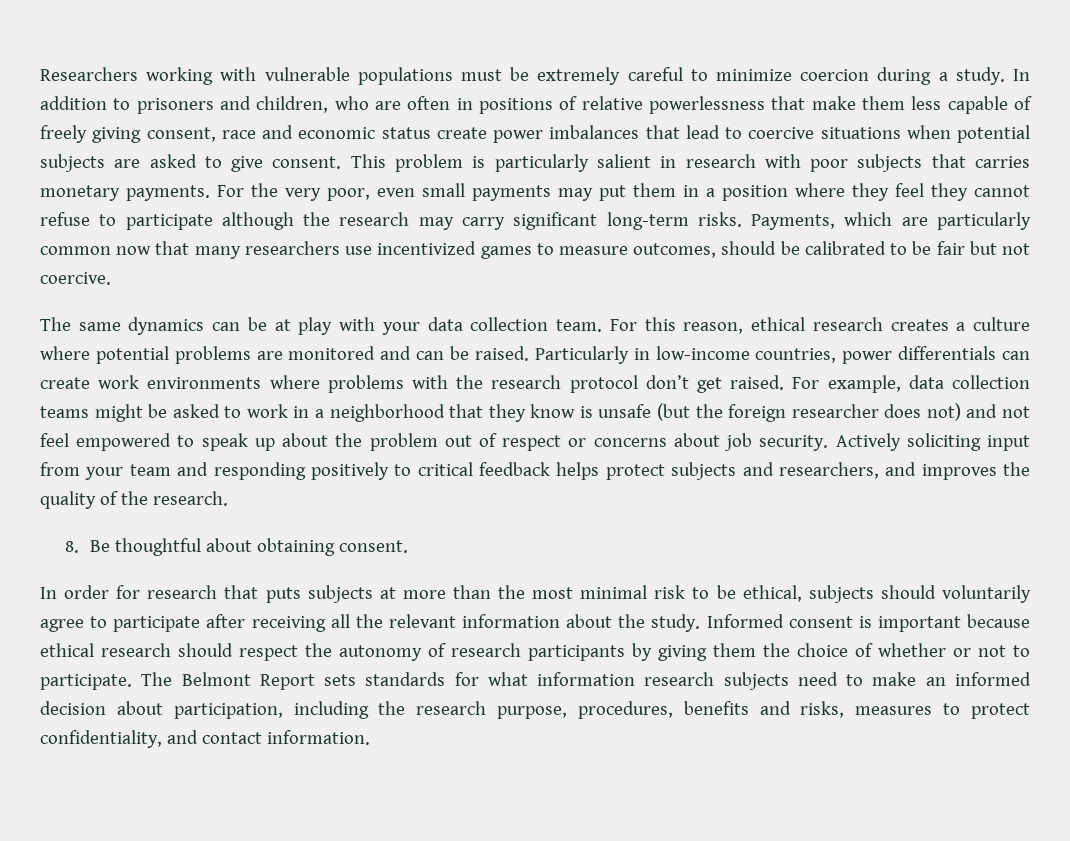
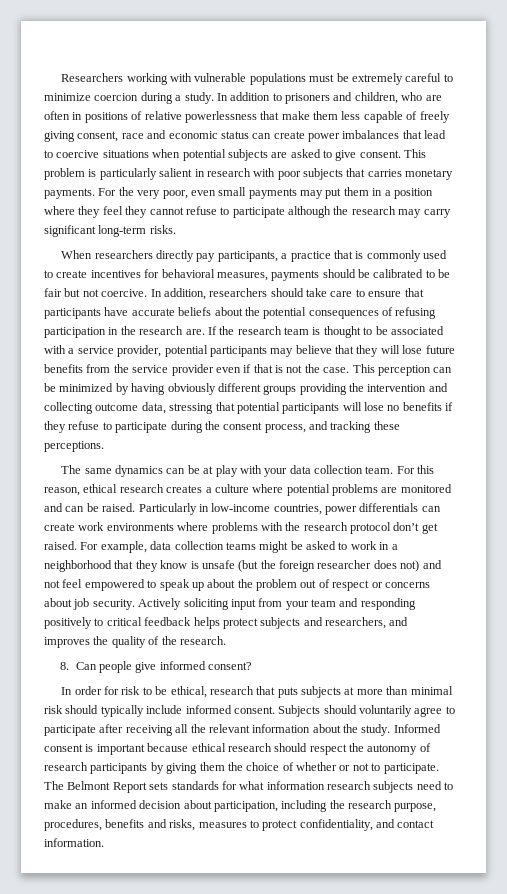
- In addition to prisoners and children, who are often in positions of relative powerlessness that make them less capable of freely giving consent, race and economic status create power imbalances that lead to coercive situations when potential subjects are asked to give consent.
+ In addition to prisoners and children, who are often in positions of relative powerlessness that make them less capable of freely giving consent, race and economic status can create power imbalances that lead to coercive situations when potential subjects are asked to give consent.
- For the very poor, even small payments may put them in a position where they feel they cannot refuse to participate although the research may carry significant long-term risks. Payments, which are particularly common now that many researchers use incentivized games to measure outcomes, should be calibrated to be fair but not coercive.
+ For the very poor, even small payments may put them in a position where they feel they cannot refuse to participate although the research may carry significant long-term risks.
+ When researchers directly pay participants, a practice that is commonly used to create incentives for behavioral measures, payments should be calibrated to be fair but not coercive. In addition, researchers should take care to ensure that participants have accurate beliefs about the potential consequences of refusing participation in the research are. If the research team is thought to be associated with a service provider, potential participants may believe that they will lose future benefits from the service provider even if that is not the case. This perception can be minimized by having obviously different groups providing the intervention and collecting outcome data, stressing that potential participants will lose no benefits if they refuse to participate during the consent process, and tracking these perceptions.
- 8. Be thoughtful about obtaining consent.
+ 8. Can people give informed consent?
- In order for research that puts subjects at more than the most minimal risk to be ethical, subjects should voluntarily agree to participate after receiving all the relevant information about the study.
+ In order for risk to be ethical, research that puts subjects at more than minimal risk should typically include informed consent. Subjects should voluntarily agree to participate after receiving all the relevant information about the study.

